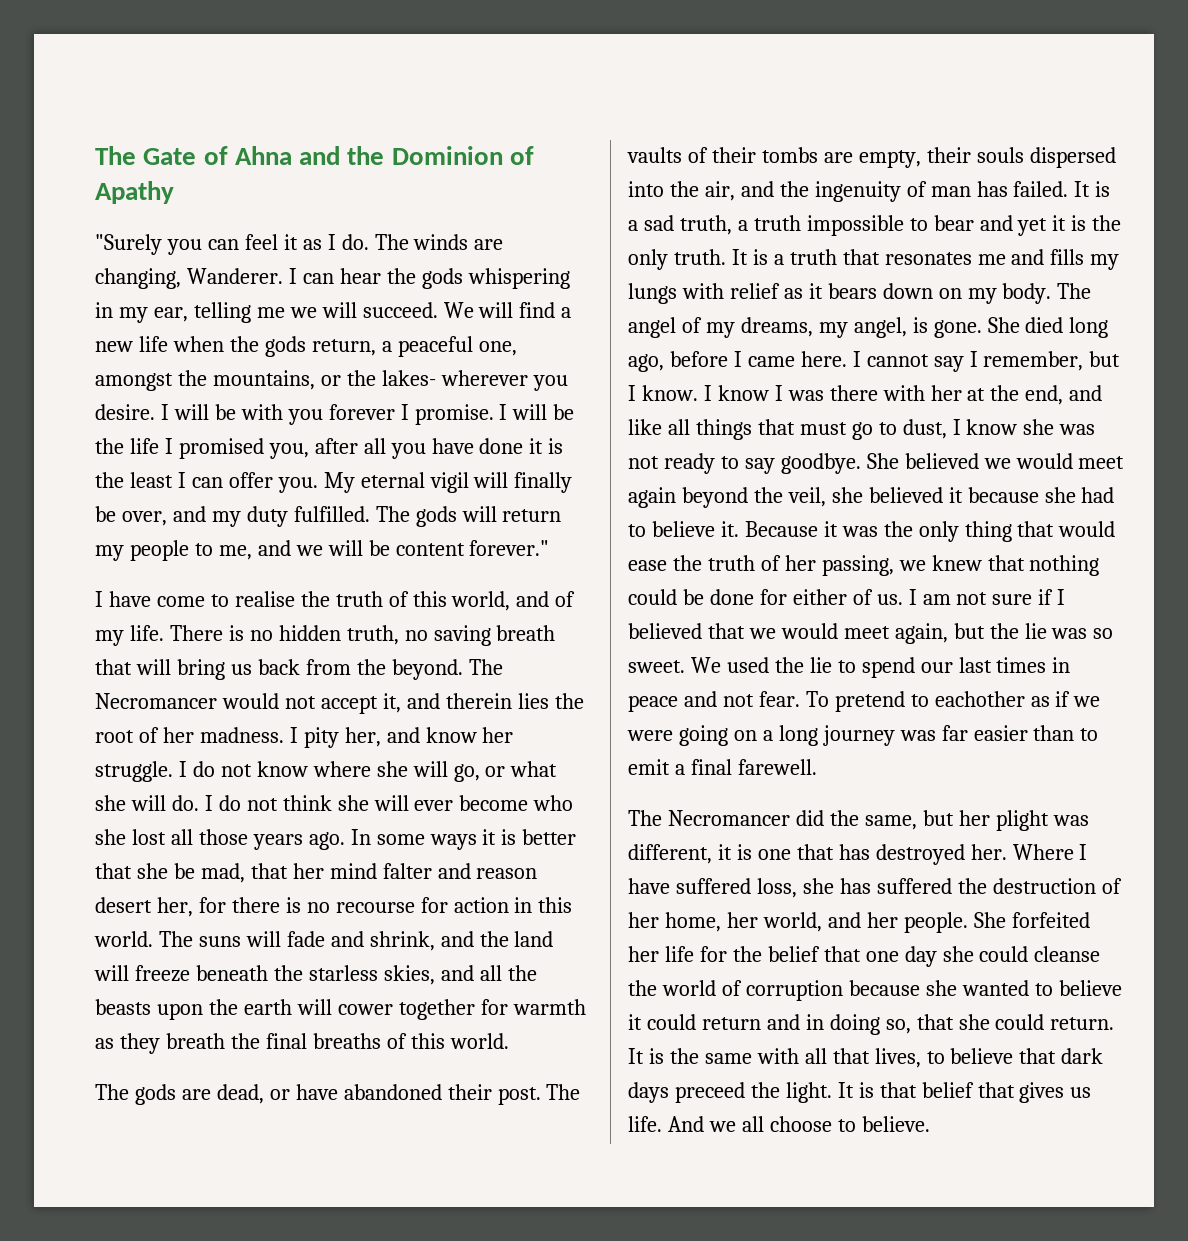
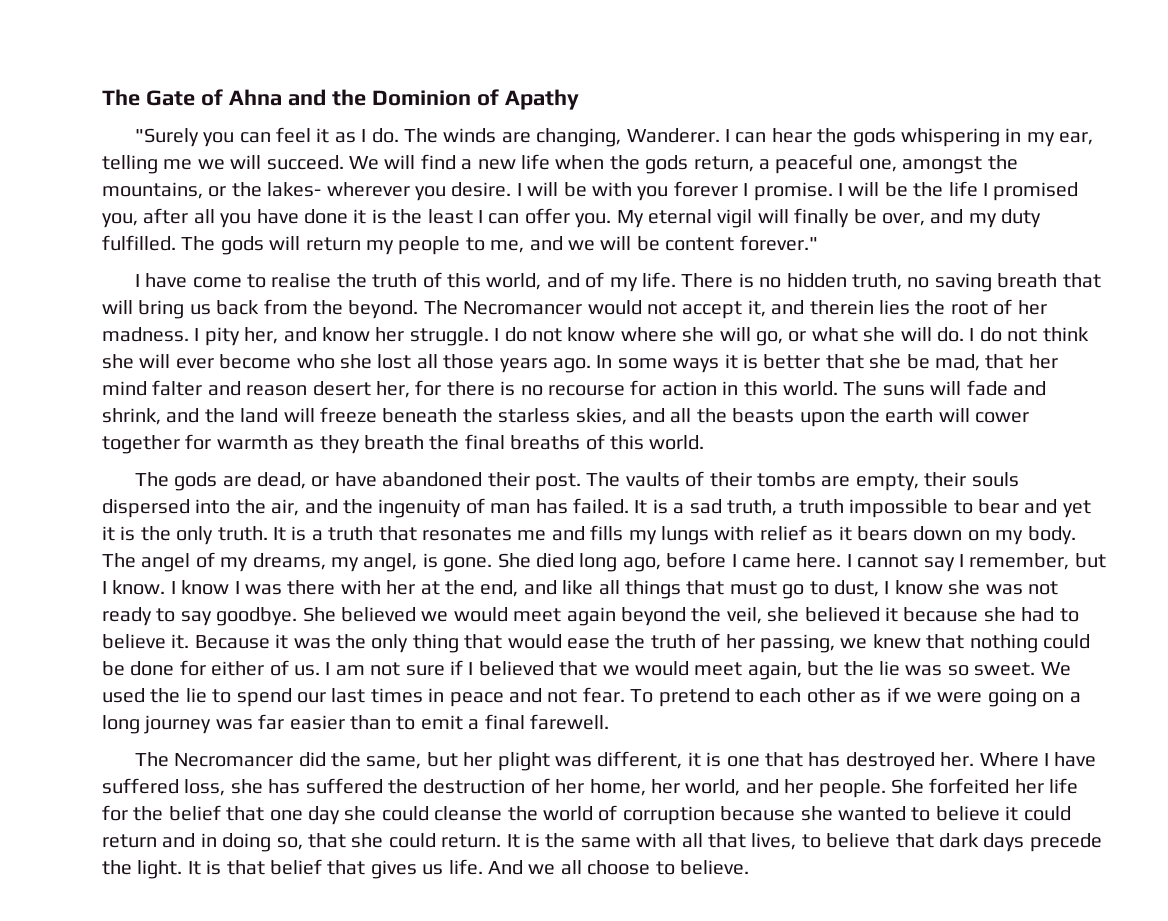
- To pretend to eachother as if we were going on a long journey was far easier than to emit a final farewell.
+ To pretend to each other as if we were going on a long journey was far easier than to emit a final farewell.
- It is the same with all that lives, to believe that dark days preceed the light.
+ It is the same with all that lives, to believe that dark days precede the light.

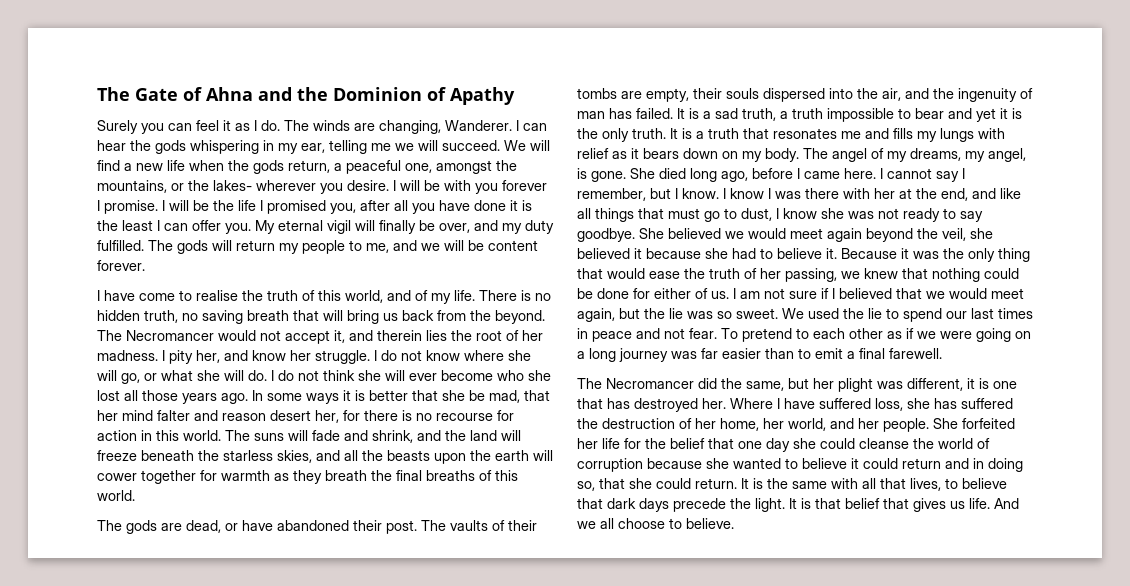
- "Surely you can feel it as I do.
+ Surely you can feel it as I do.
- The gods will return my people to me, and we will be content forever."
+ The gods will return my people to me, and we will be content forever.

